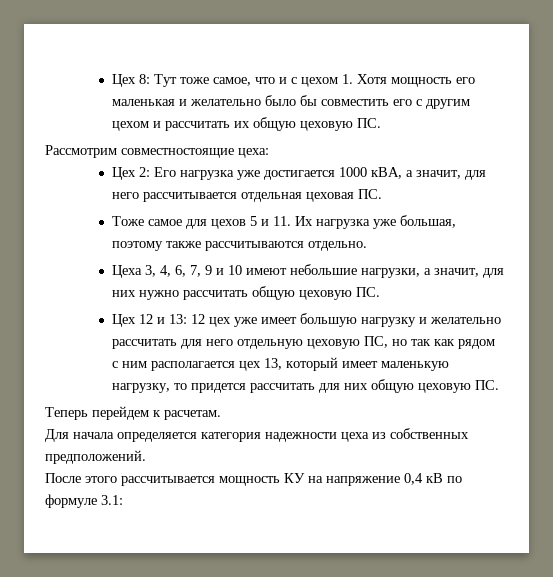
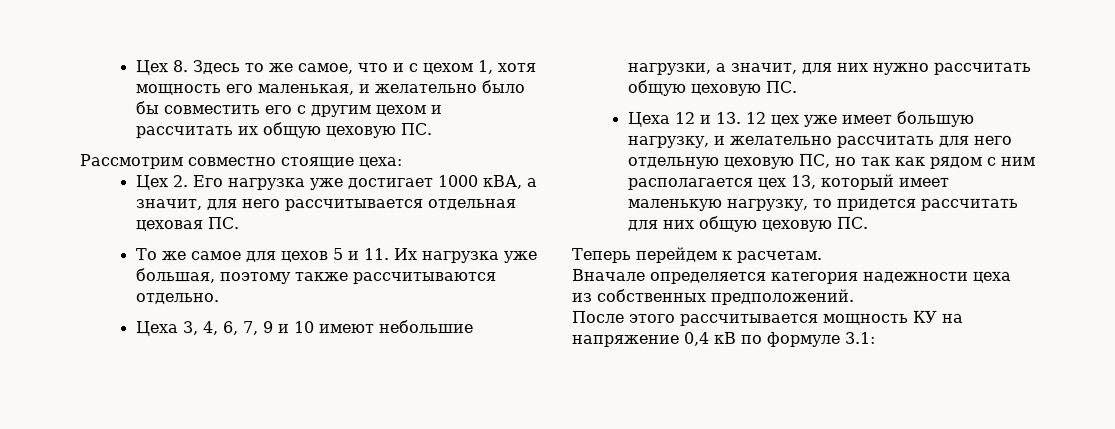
- Цех 8: Тут тоже самое, что и с цехом 1. Хотя мощность его маленькая и желательно было бы совместить его с другим цехом и рассчитать их общую цеховую ПС.
+ Цех 8. Здесь то же самое, что и с цехом 1, хотя мощность его маленькая, и желательно было бы совместить его с другим цехом и рассчитать их общую цеховую ПС.
- Рассмотрим совместностоящие цеха:
+ Рассмотрим совместно стоящие цеха:
- Цех 2: Его нагрузка уже достигается 1000 кВА, а значит, для него рассчитывается отдельная цеховая ПС.
+ Цех 2. Его нагрузка уже достигает 1000 кВА, а значит, для него рассчитывается отдельная цеховая ПС.
- Тоже самое для цехов 5 и 11. Их нагрузка уже большая, поэтому также рассчитываются отдельно.
+ То же самое для цехов 5 и 11. Их нагрузка уже большая, поэтому также рассчитываются отдельно.
- Цех 12 и 13: 12 цех уже имеет большую нагрузку и желательно рассчитать для него отдельную цеховую ПС, но так как рядом с ним располагается цех 13, который имеет маленькую нагрузку, то придется рассчитать для них общую цеховую ПС.
+ Цеха 12 и 13. 12 цех уже имеет большую нагрузку, и желательно рассчитать для него отдельную цеховую ПС, но так как рядом с ним располагается цех 13, который имеет маленькую нагрузку, то придется рассчитать для них общую цеховую ПС.
- Для начала определяется категория надежности цеха из собственных предположений.
+ Вначале определяется категория надежности цеха из собственных предположений.

